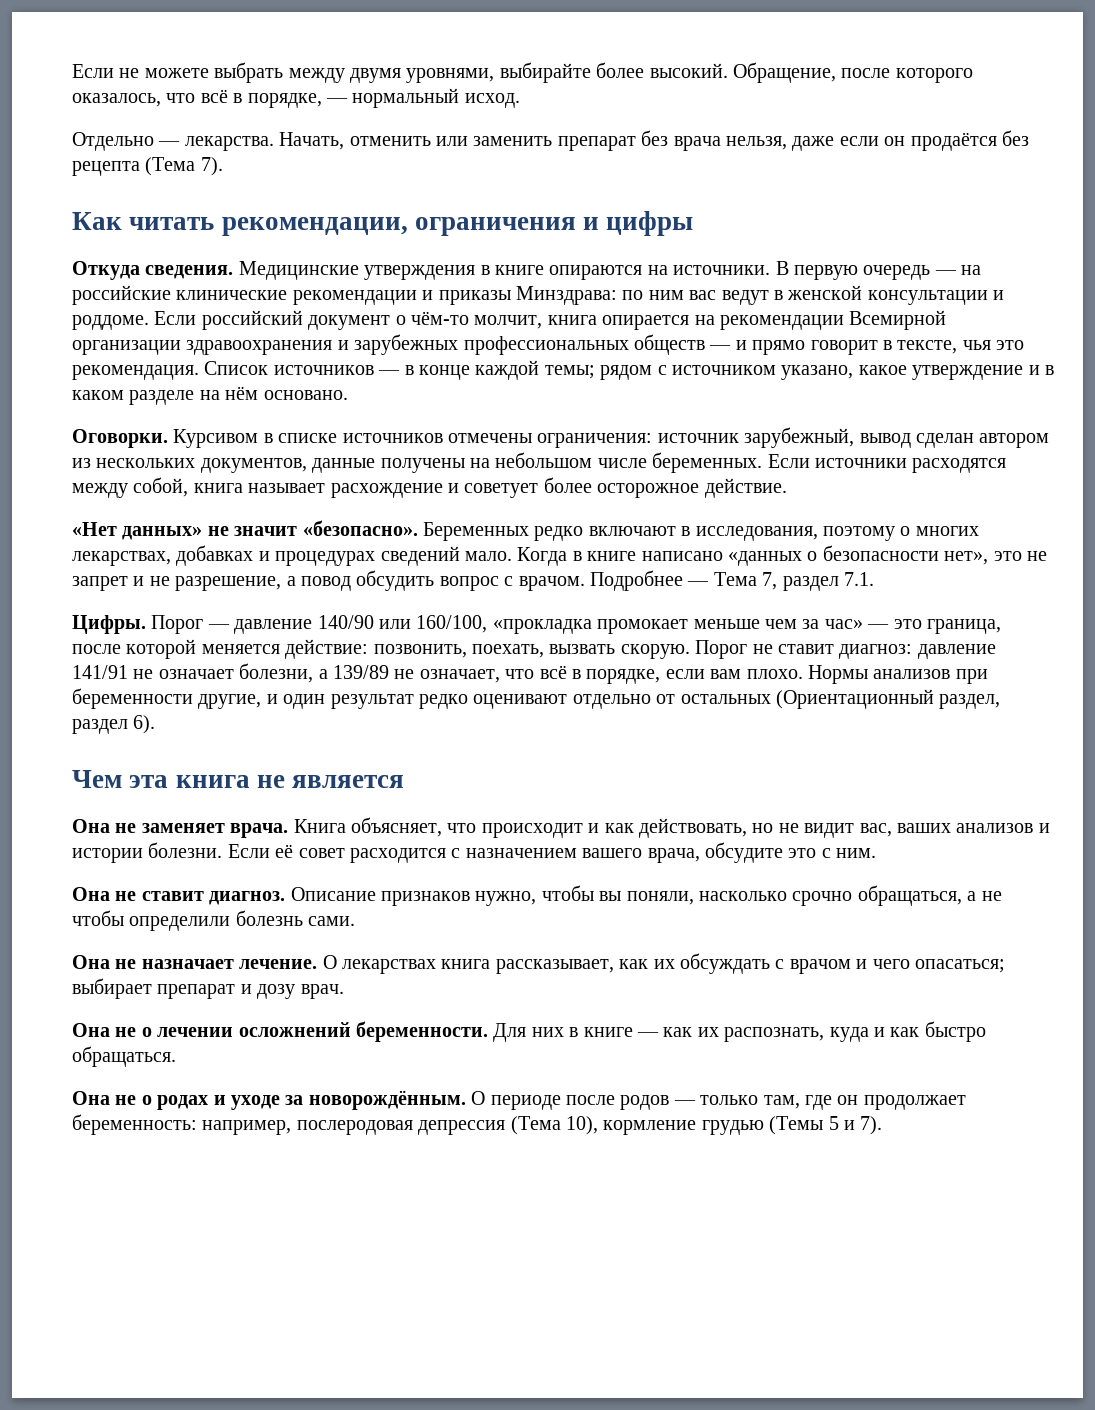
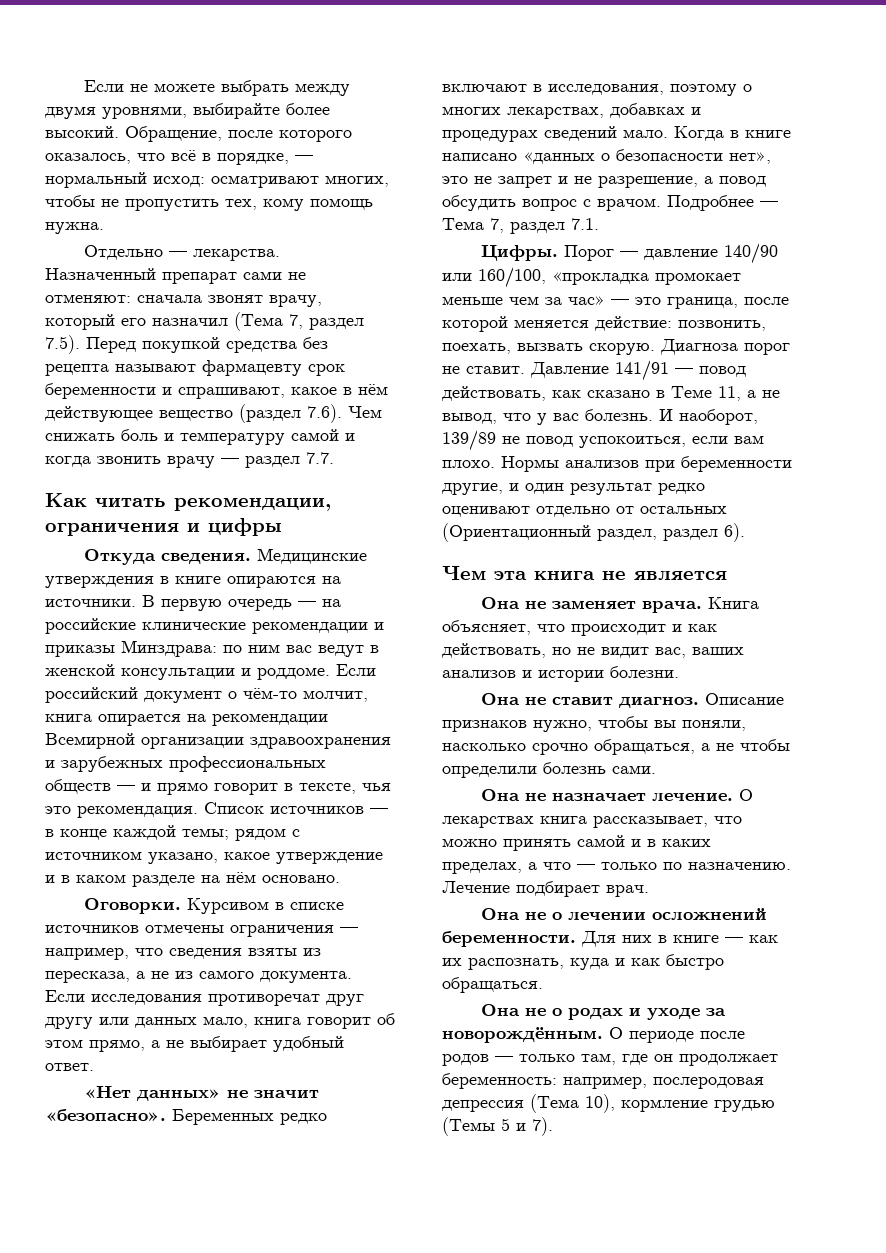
- Обращение, после которого оказалось, что всё в порядке, — нормальный исход.
- Отдельно — лекарства. Начать, отменить или заменить препарат без врача нельзя, даже если он продаётся без рецепта (Тема 7).
+ Обращение, после которого оказалось, что всё в порядке, — нормальный исход: осматривают многих, чтобы не пропустить тех, кому помощь нужна.
+ Отдельно — лекарства. Назначенный препарат сами не отменяют: сначала звонят врачу, который его назначил (Тема 7, раздел 7.5). Перед покупкой средства без рецепта называют фармацевту срок беременности и спрашивают, какое в нём действующее вещество (раздел 7.6). Чем снижать боль и температуру самой и когда звонить врачу — раздел 7.7.
- Курсивом в списке источников отмечены ограничения: источник зарубежный, вывод сделан автором из нескольких документов, данные получены на небольшом числе беременных. Если источники расходятся между собой, книга называет расхождение и советует более осторожное действие.
+ Курсивом в списке источников отмечены ограничения — например, что сведения взяты из пересказа, а не из самого документа. Если исследования противоречат друг другу или данных мало, книга говорит об этом прямо, а не выбирает удобный ответ.
- Порог не ставит диагноз: давление 141/91 не означает болезни, а 139/89 не означает, что всё в порядке, если вам плохо.
+ Диагноза порог не ставит. Давление 141/91 — повод действовать, как сказано в Теме 11, а не вывод, что у вас болезнь. И наоборот, 139/89 не повод успокоиться, если вам плохо.
- Если её совет расходится с назначением вашего врача, обсудите это с ним.
- О лекарствах книга рассказывает, как их обсуждать с врачом и чего опасаться; выбирает препарат и дозу врач.
+ О лекарствах книга рассказывает, что можно принять самой и в каких пределах, а что — только по назначению. Лечение подбирает врач.

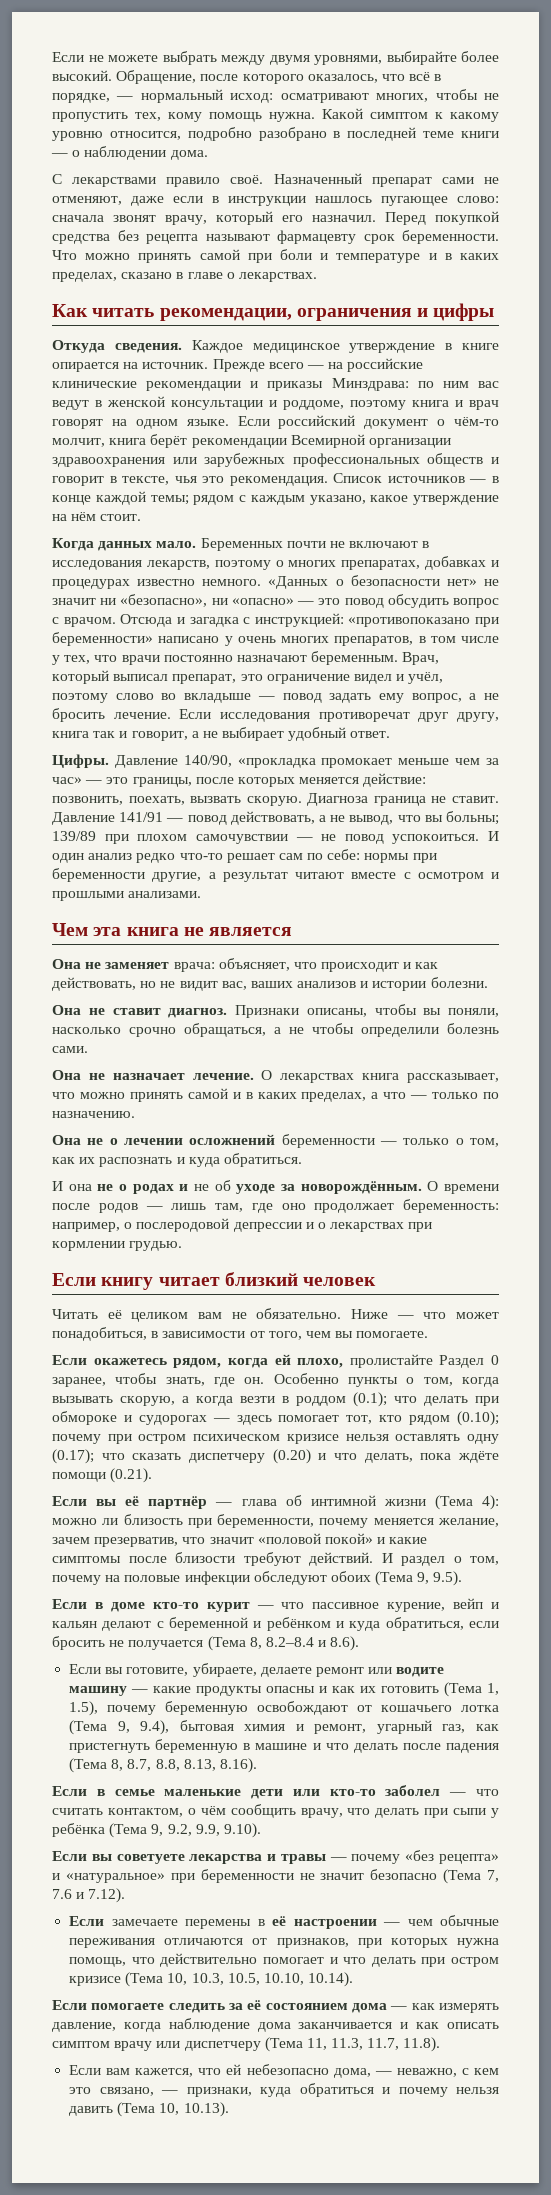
- Обращение, после которого оказалось, что всё в порядке, — нормальный исход: осматривают многих, чтобы не пропустить тех, кому помощь нужна.
- Отдельно — лекарства. Назначенный препарат сами не отменяют: сначала звонят врачу, который его назначил (Тема 7, раздел 7.5). Перед покупкой средства без рецепта называют фармацевту срок беременности и спрашивают, какое в нём действующее вещество (раздел 7.6). Чем снижать боль и температуру самой и когда звонить врачу — раздел 7.7.
+ Обращение, после которого оказалось, что всё в порядке, — нормальный исход: осматривают многих, чтобы не пропустить тех, кому помощь нужна. Какой симптом к какому уровню относится, подробно разобрано в последней теме книги — о наблюдении дома.
+ С лекарствами правило своё. Назначенный препарат сами не отменяют, даже если в инструкции нашлось пугающее слово: сначала звонят врачу, который его назначил. Перед покупкой средства без рецепта называют фармацевту срок беременности. Что можно принять самой при боли и температуре и в каких пределах, сказано в главе о лекарствах.
- Медицинские утверждения в книге опираются на источники. В первую очередь — на российские клинические рекомендации и приказы Минздрава: по ним вас ведут в женской консультации и роддоме.
+ Каждое медицинское утверждение в книге опирается на источник. Прежде всего — на российские клинические рекомендации и приказы Минздрава: по ним вас ведут в женской консультации и роддоме, поэтому книга и врач говорят на одном языке.
- Если российский документ о чём-то молчит, книга опирается на рекомендации Всемирной организации здравоохранения и зарубежных профессиональных обществ — и прямо говорит в тексте, чья это рекомендация.
+ Если российский документ о чём-то молчит, книга берёт рекомендации Всемирной организации здравоохранения или зарубежных профессиональных обществ и говорит в тексте, чья это рекомендация.
- Список источников — в конце каждой темы; рядом с источником указано, какое утверждение и в каком разделе на нём основано.
- Оговорки. Курсивом в списке источников отмечены ограничения — например, что сведения взяты из пересказа, а не из самого документа. Если исследования противоречат друг другу или данных мало, книга говорит об этом прямо, а не выбирает удобный ответ.
+ Список источников — в конце каждой темы; рядом с каждым указано, какое утверждение на нём стоит.
+ Когда данных мало. Беременных почти не включают в исследования лекарств, поэтому о многих препаратах, добавках и процедурах известно немного. «Данных о безопасности нет» не значит ни «безопасно», ни «опасно» — это повод обсудить вопрос с врачом. Отсюда и загадка с инструкцией: «противопоказано при беременности» написано у очень многих препаратов, в том числе у тех, что врачи постоянно назначают беременным. Врач, который выписал препарат, это ограничение видел и учёл, поэтому слово во вкладыше — повод задать ему вопрос, а не бросить лечение. Если исследования противоречат друг другу, книга так и говорит, а не выбирает удобный ответ.
- «Нет данных» не значит «безопасно». Беременных редко включают в исследования, поэтому о многих лекарствах, добавках и процедурах сведений мало. Когда в книге написано «данных о безопасности нет», это не запрет и не разрешение, а повод обсудить вопрос с врачом. Подробнее — Тема 7, раздел 7.1.
- Цифры. Порог — давление 140/90 или 160/100, «прокладка промокает меньше чем за час» — это граница, после которой меняется действие: позвонить, поехать, вызвать скорую.
+ Цифры. Давление 140/90, «прокладка промокает меньше чем за час» — это границы, после которых меняется действие: позвонить, поехать, вызвать скорую.
- Диагноза порог не ставит.
+ Диагноза граница не ставит.
- Давление 141/91 — повод действовать, как сказано в Теме 11, а не вывод, что у вас болезнь. И наоборот, 139/89 не повод успокоиться, если вам плохо. Нормы анализов при беременности другие, и один результат редко оценивают отдельно от остальных (Ориентационный раздел, раздел 6).
+ Давление 141/91 — повод действовать, а не вывод, что вы больны; 139/89 при плохом самочувствии — не повод успокоиться. И один анализ редко что-то решает сам по себе: нормы при беременности другие, а результат читают вместе с осмотром и прошлыми анализами.
- Она не заменяет врача. Книга объясняет, что происходит и как действовать, но не видит вас, ваших анализов и истории болезни.
+ Она не заменяет врача: объясняет, что происходит и как действовать, но не видит вас, ваших анализов и истории болезни.
- Описание признаков нужно, чтобы вы поняли, насколько срочно обращаться, а не чтобы определили болезнь сами.
+ Признаки описаны, чтобы вы поняли, насколько срочно обращаться, а не чтобы определили болезнь сами.
- Лечение подбирает врач.
- Она не о лечении осложнений беременности. Для них в книге — как их распознать, куда и как быстро обращаться.
- Она не о родах и уходе за новорождённым.
+ Она не о лечении осложнений беременности — только о том, как их распознать и куда обратиться.
+ И она не о родах и не об уходе за новорождённым.
- О периоде после родов — только там, где он продолжает беременность: например, послеродовая депрессия (Тема 10), кормление грудью (Темы 5 и 7).
+ О времени после родов — лишь там, где оно продолжает беременность: например, о послеродовой депрессии и о лекарствах при кормлении грудью.
+ Если книгу читает близкий человек
+ Читать её целиком вам не обязательно. Ниже — что может понадобиться, в зависимости от того, чем вы помогаете.
+ Если окажетесь рядом, когда ей плохо, пролистайте Раздел 0 заранее, чтобы знать, где он. Особенно пункты о том, когда вызывать скорую, а когда везти в роддом (0.1); что делать при обмороке и судорогах — здесь помогает тот, кто рядом (0.10); почему при остром психическом кризисе нельзя оставлять одну (0.17); что сказать диспетчеру (0.20) и что делать, пока ждёте помощи (0.21).
+ Если вы её партнёр — глава об интимной жизни (Тема 4): можно ли близость при беременности, почему меняется желание, зачем презерватив, что значит «половой покой» и какие симптомы после близости требуют действий. И раздел о том, почему на половые инфекции обследуют обоих (Тема 9, 9.5).
+ Если в доме кто-то курит — что пассивное курение, вейп и кальян делают с беременной и ребёнком и куда обратиться, если бросить не получается (Тема 8, 8.2–8.4 и 8.6).
+ Если вы готовите, убираете, делаете ремонт или водите машину — какие продукты опасны и как их готовить (Тема 1, 1.5), почему беременную освобождают от кошачьего лотка (Тема 9, 9.4), бытовая химия и ремонт, угарный газ, как пристегнуть беременную в машине и что делать после падения (Тема 8, 8.7, 8.8, 8.13, 8.16).
+ Если в семье маленькие дети или кто-то заболел — что считать контактом, о чём сообщить врачу, что делать при сыпи у ребёнка (Тема 9, 9.2, 9.9, 9.10).
+ Если вы советуете лекарства и травы — почему «без рецепта» и «натуральное» при беременности не значит безопасно (Тема 7, 7.6 и 7.12).
+ Если замечаете перемены в её настроении — чем обычные переживания отличаются от признаков, при которых нужна помощь, что действительно помогает и что делать при остром кризисе (Тема 10, 10.3, 10.5, 10.10, 10.14).
+ Если помогаете следить за её состоянием дома — как измерять давление, когда наблюдение дома заканчивается и как описать симптом врачу или диспетчеру (Тема 11, 11.3, 11.7, 11.8).
+ Если вам кажется, что ей небезопасно дома, — неважно, с кем это связано, — признаки, куда обратиться и почему нельзя давить (Тема 10, 10.13).

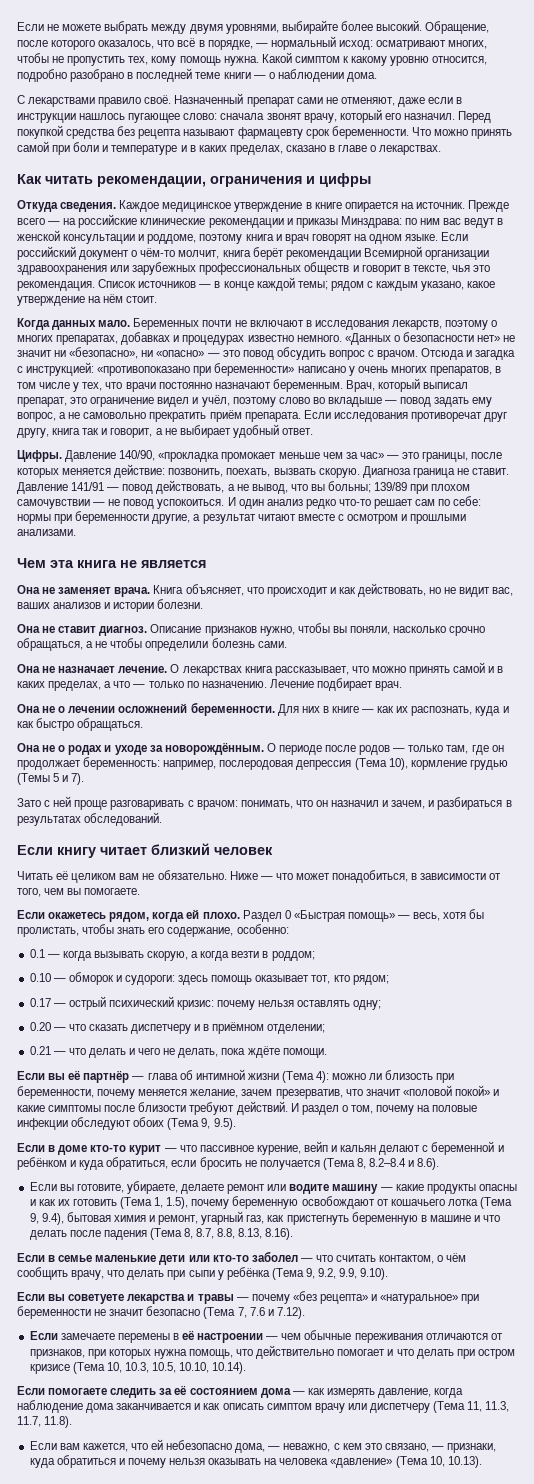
- Врач, который выписал препарат, это ограничение видел и учёл, поэтому слово во вкладыше — повод задать ему вопрос, а не бросить лечение.
+ Врач, который выписал препарат, это ограничение видел и учёл, поэтому слово во вкладыше — повод задать ему вопрос, а не самовольно прекратить приём препарата.
- Она не заменяет врача: объясняет, что происходит и как действовать, но не видит вас, ваших анализов и истории болезни.
+ Она не заменяет врача. Книга объясняет, что происходит и как действовать, но не видит вас, ваших анализов и истории болезни.
- Признаки описаны, чтобы вы поняли, насколько срочно обращаться, а не чтобы определили болезнь сами.
+ Описание признаков нужно, чтобы вы поняли, насколько срочно обращаться, а не чтобы определили болезнь сами.
+ Лечение подбирает врач.
- Она не о лечении осложнений беременности — только о том, как их распознать и куда обратиться.
- И она не о родах и не об уходе за новорождённым.
+ Она не о лечении осложнений беременности. Для них в книге — как их распознать, куда и как быстро обращаться.
+ Она не о родах и уходе за новорождённым.
- О времени после родов — лишь там, где оно продолжает беременность: например, о послеродовой депрессии и о лекарствах при кормлении грудью.
+ О периоде после родов — только там, где он продолжает беременность: например, послеродовая депрессия (Тема 10), кормление грудью (Темы 5 и 7).
+ Зато с ней проще разговаривать с врачом: понимать, что он назначил и зачем, и разбираться в результатах обследований.
- Если окажетесь рядом, когда ей плохо, пролистайте Раздел 0 заранее, чтобы знать, где он. Особенно пункты о том, когда вызывать скорую, а когда везти в роддом (0.1); что делать при обмороке и судорогах — здесь помогает тот, кто рядом (0.10); почему при остром психическом кризисе нельзя оставлять одну (0.17); что сказать диспетчеру (0.20) и что делать, пока ждёте помощи (0.21).
+ Если окажетесь рядом, когда ей плохо. Раздел 0 «Быстрая помощь» — весь, хотя бы пролистать, чтобы знать его содержание, особенно:
+ 0.1 — когда вызывать скорую, а когда везти в роддом;
+ 0.10 — обморок и судороги: здесь помощь оказывает тот, кто рядом;
+ 0.17 — острый психический кризис: почему нельзя оставлять одну;
+ 0.20 — что сказать диспетчеру и в приёмном отделении;
+ 0.21 — что делать и чего не делать, пока ждёте помощи.
- Если вам кажется, что ей небезопасно дома, — неважно, с кем это связано, — признаки, куда обратиться и почему нельзя давить (Тема 10, 10.13).
+ Если вам кажется, что ей небезопасно дома, — неважно, с кем это связано, — признаки, куда обратиться и почему нельзя оказывать на человека «давление» (Тема 10, 10.13).

